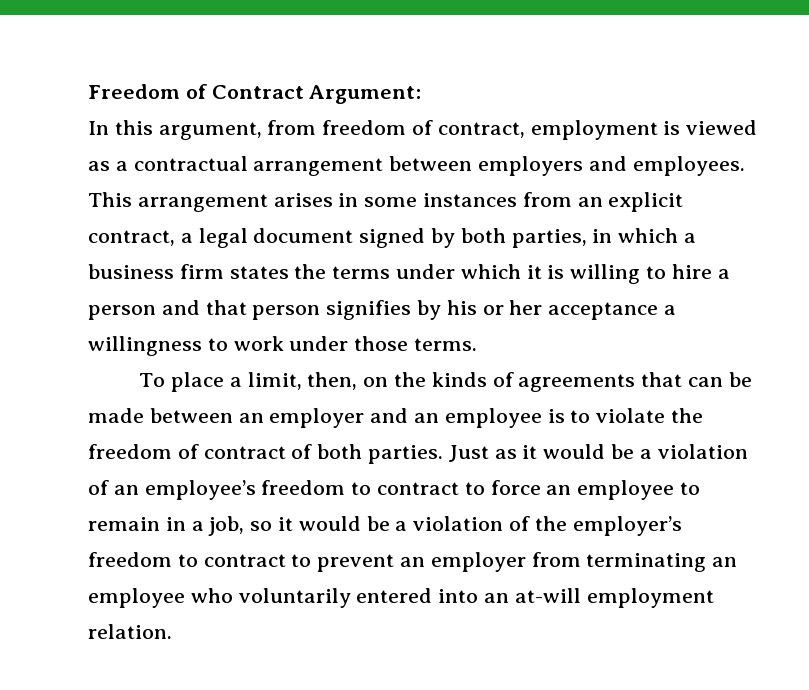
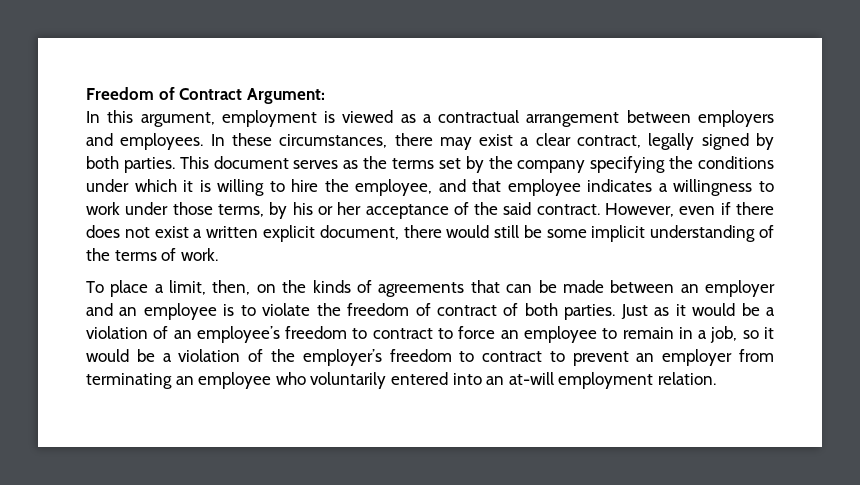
- In this argument, from freedom of contract, employment is viewed as a contractual arrangement between employers and employees.
+ In this argument, employment is viewed as a contractual arrangement between employers and employees.
- This arrangement arises in some instances from an explicit contract, a legal document signed by both parties, in which a business firm states the terms under which it is willing to hire a person and that person signifies by his or her acceptance a willingness to work under those terms.
+ In these circumstances, there may exist a clear contract, legally signed by both parties. This document serves as the terms set by the company specifying the conditions under which it is willing to hire the employee, and that employee indicates a willingness to work under those terms, by his or her acceptance of the said contract. However, even if there does not exist a written explicit document, there would still be some implicit understanding of the terms of work.

